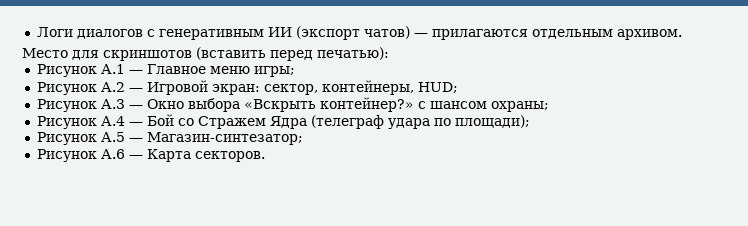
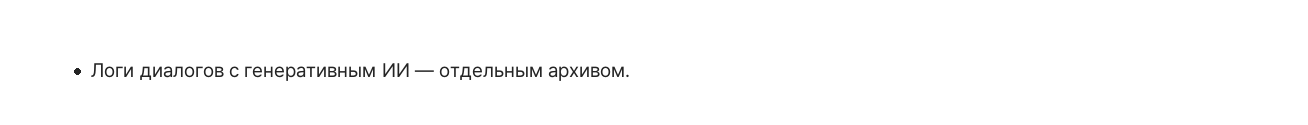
- Логи диалогов с генеративным ИИ (экспорт чатов) — прилагаются отдельным архивом.
- Место для скриншотов (вставить перед печатью):
- Рисунок А.1 — Главное меню игры;
- Рисунок А.2 — Игровой экран: сектор, контейнеры, HUD;
- Рисунок А.3 — Окно выбора «Вскрыть контейнер?» с шансом охраны;
- Рисунок А.4 — Бой со Стражем Ядра (телеграф удара по площади);
- Рисунок А.5 — Магазин-синтезатор;
- Рисунок А.6 — Карта секторов.
+ Логи диалогов с генеративным ИИ — отдельным архивом.

